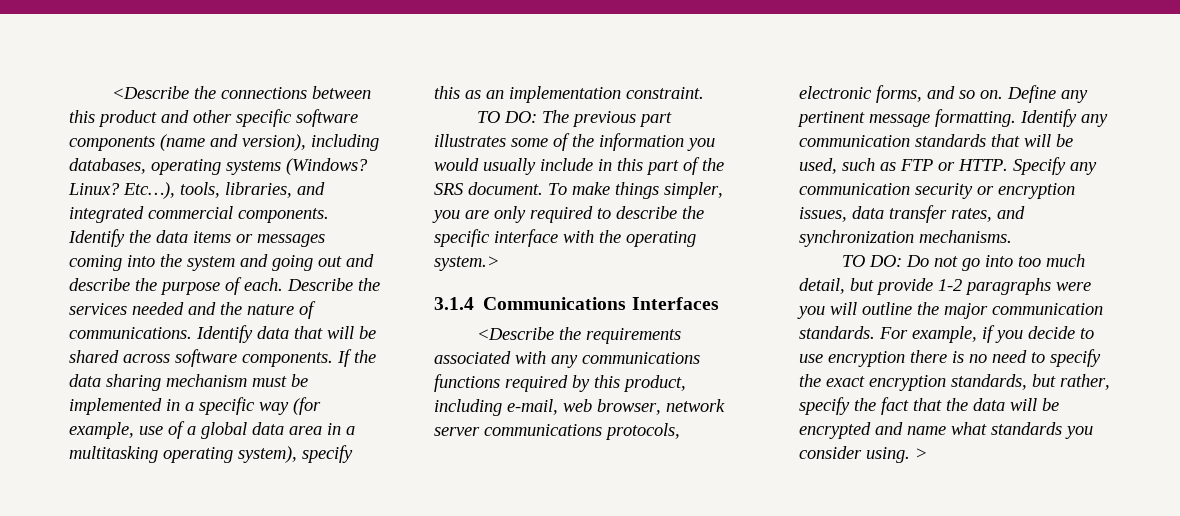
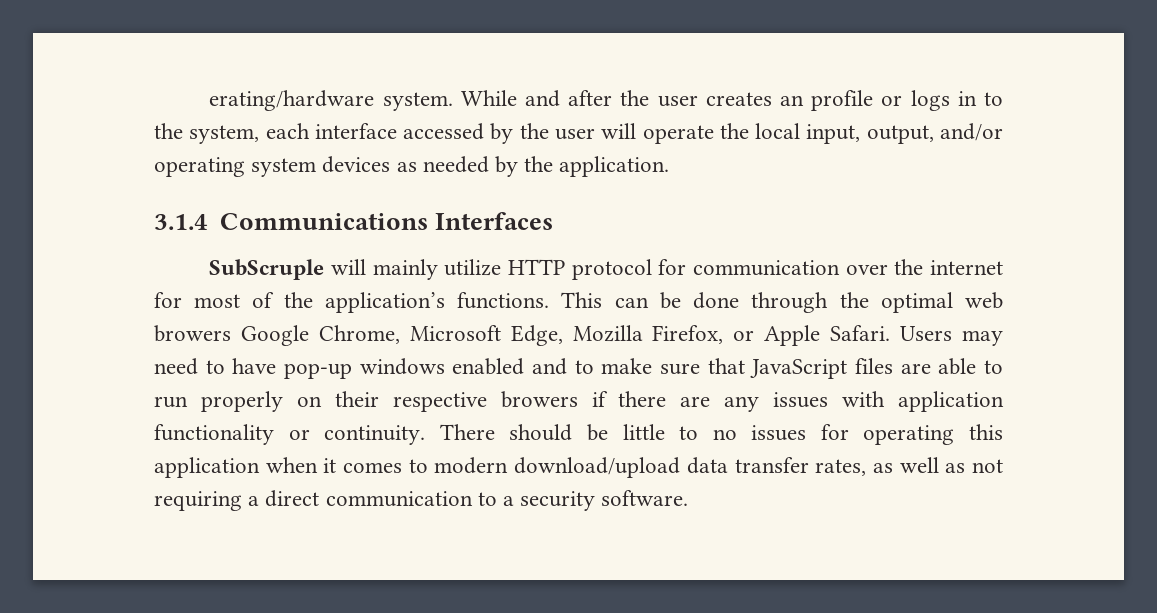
- <Describe the connections between this product and other specific software components (name and version), including databases, operating systems (Windows? Linux? Etc…), tools, libraries, and integrated commercial components. Identify the data items or messages coming into the system and going out and describe the purpose of each. Describe the services needed and the nature of communications. Identify data that will be shared across software components. If the data sharing mechanism must be implemented in a specific way (for example, use of a global data area in a multitasking operating system), specify this as an implementation constraint.
- TO DO: The previous part illustrates some of the information you would usually include in this part of the SRS document. To make things simpler, you are only required to describe the specific interface with the operating system.>
+ erating/hardware system. While and after the user creates an profile or logs in to the system, each interface accessed by the user will operate the local input, output, and/or operating system devices as needed by the application.
  3.1.4 Communications Interfaces
- <Describe the requirements associated with any communications functions required by this product, including e-mail, web browser, network server communications protocols, electronic forms, and so on. Define any pertinent message formatting. Identify any communication standards that will be used, such as FTP or HTTP. Specify any communication security or encryption issues, data transfer rates, and synchronization mechanisms.
- TO DO: Do not go into too much detail, but provide 1-2 paragraphs were you will outline the major communication standards. For example, if you decide to use encryption there is no need to specify the exact encryption standards, but rather, specify the fact that the data will be encrypted and name what standards you consider using. >
+ SubScruple will mainly utilize HTTP protocol for communication over the internet for most of the application’s functions. This can be done through the optimal web browers Google Chrome, Microsoft Edge, Mozilla Firefox, or Apple Safari. Users may need to have pop-up windows enabled and to make sure that JavaScript files are able to run properly on their respective browers if there are any issues with application functionality or continuity. There should be little to no issues for operating this application when it comes to modern download/upload data transfer rates, as well as not requiring a direct communication to a security software.

